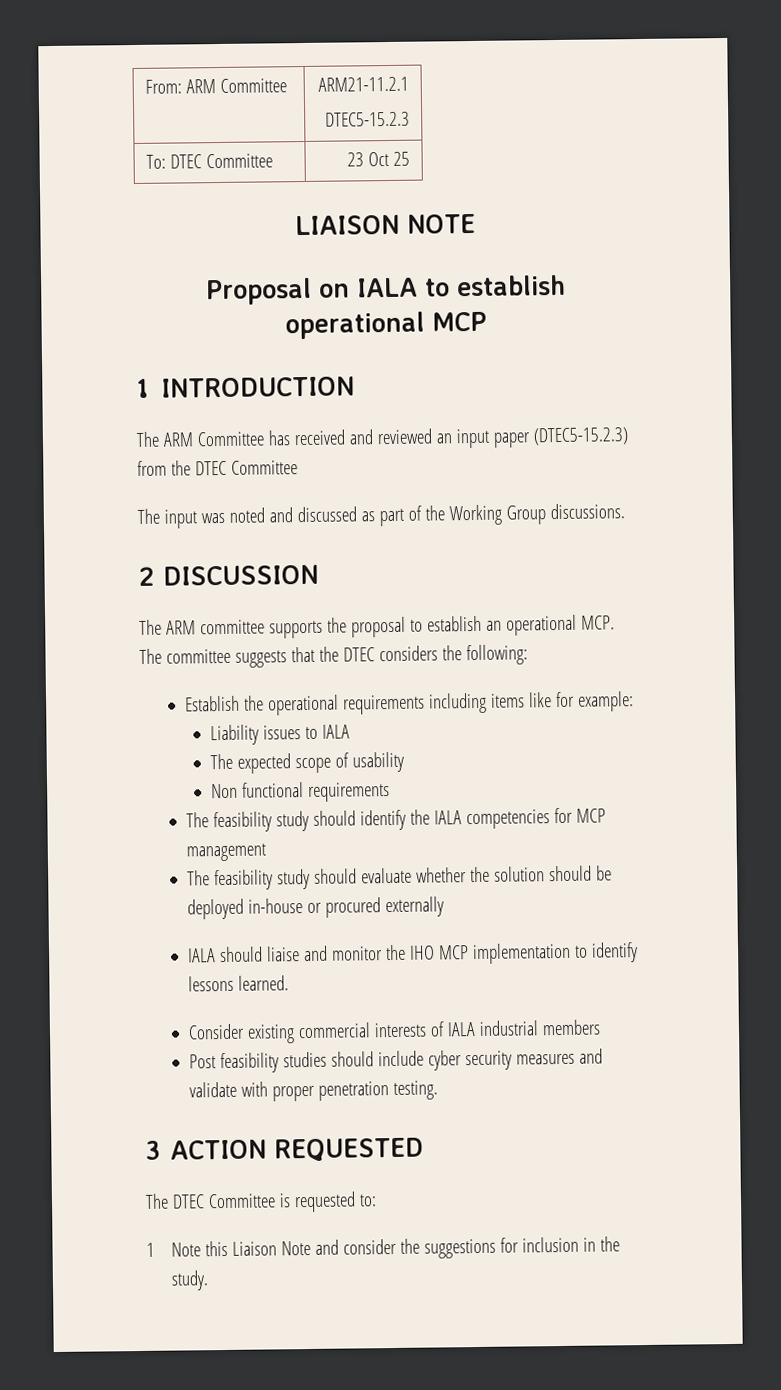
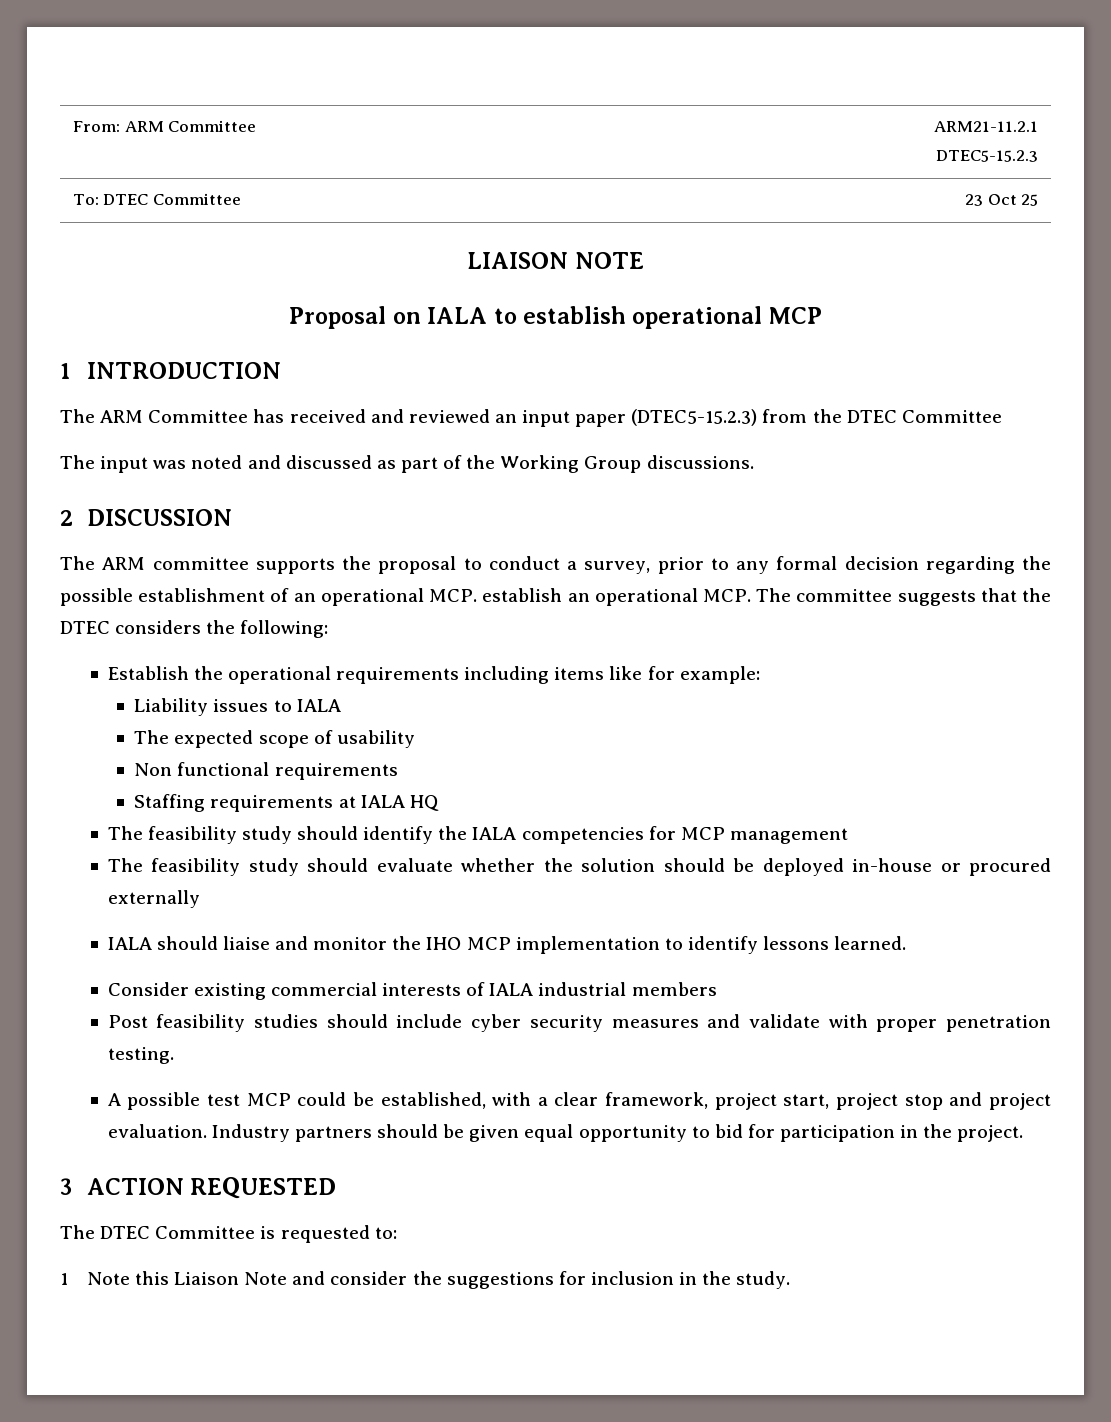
- The ARM committee supports the proposal to establish an operational MCP. The committee suggests that the DTEC considers the following:
+ The ARM committee supports the proposal to conduct a survey, prior to any formal decision regarding the possible establishment of an operational MCP. establish an operational MCP. The committee suggests that the DTEC considers the following:
+ Staffing requirements at IALA HQ
+ A possible test MCP could be established, with a clear framework, project start, project stop and project evaluation. Industry partners should be given equal opportunity to bid for participation in the project.

